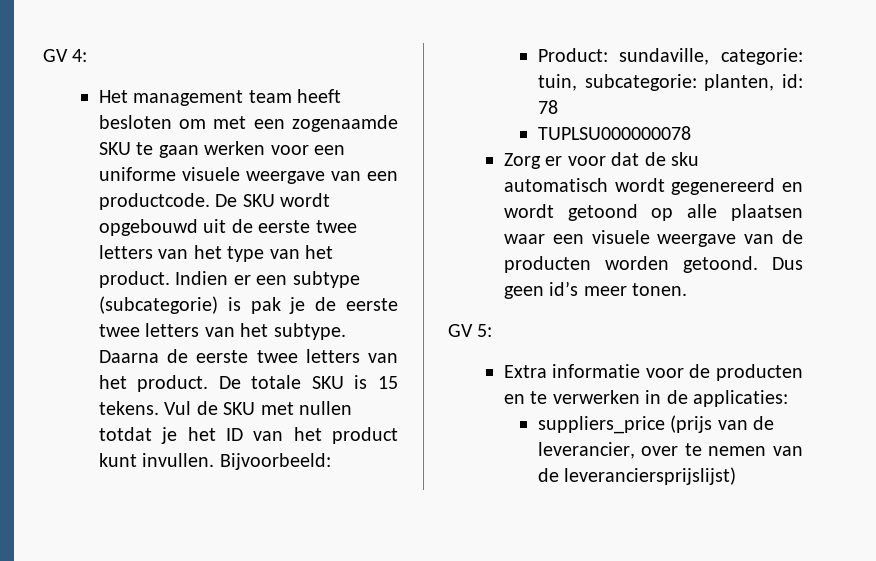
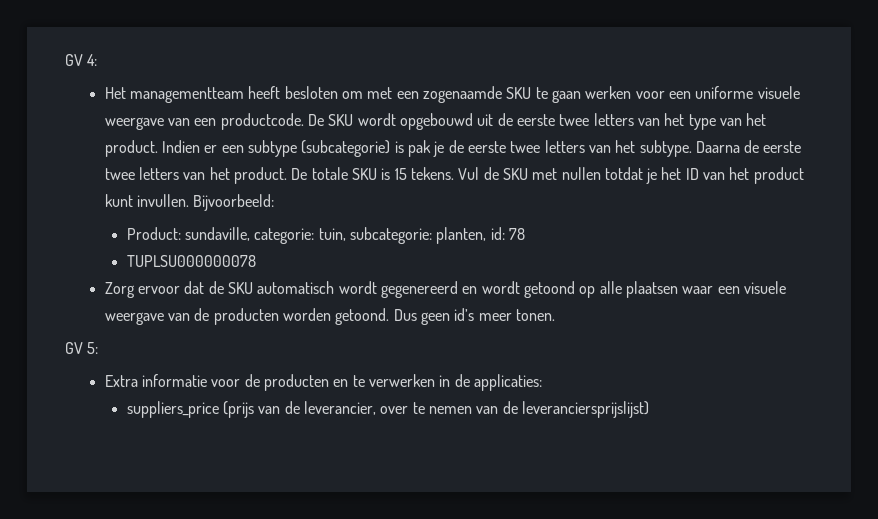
- Het management team heeft besloten om met een zogenaamde SKU te gaan werken voor een uniforme visuele weergave van een productcode.
+ Het managementteam heeft besloten om met een zogenaamde SKU te gaan werken voor een uniforme visuele weergave van een productcode.
- Zorg er voor dat de sku automatisch wordt gegenereerd en wordt getoond op alle plaatsen waar een visuele weergave van de producten worden getoond.
+ Zorg ervoor dat de SKU automatisch wordt gegenereerd en wordt getoond op alle plaatsen waar een visuele weergave van de producten worden getoond.

